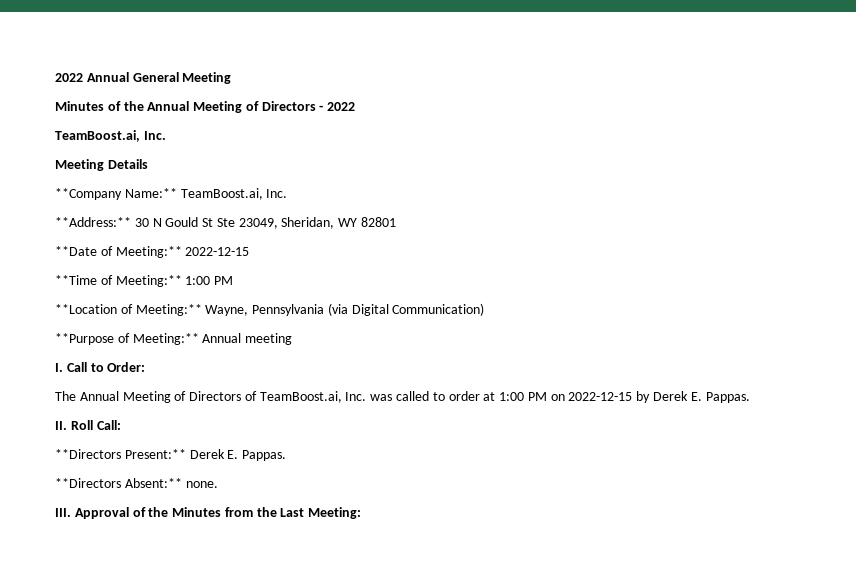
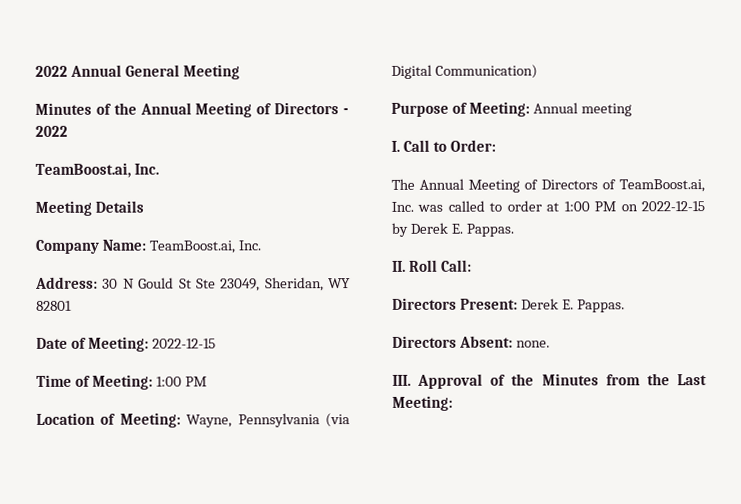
- **Company Name:** TeamBoost.ai, Inc.
- **Address:** 30 N Gould St Ste 23049, Sheridan, WY 82801
+ Company Name: TeamBoost.ai, Inc.
+ Address: 30 N Gould St Ste 23049, Sheridan, WY 82801
- **Date of Meeting:** 2022-12-15
- **Time of Meeting:** 1:00 PM
+ Date of Meeting: 2022-12-15
+ Time of Meeting: 1:00 PM
- **Location of Meeting:** Wayne, Pennsylvania (via Digital Communication)
+ Location of Meeting: Wayne, Pennsylvania (via Digital Communication)
- **Purpose of Meeting:** Annual meeting
+ Purpose of Meeting: Annual meeting
- **Directors Present:** Derek E. Pappas.
- **Directors Absent:** none.
+ Directors Present: Derek E. Pappas.
+ Directors Absent: none.

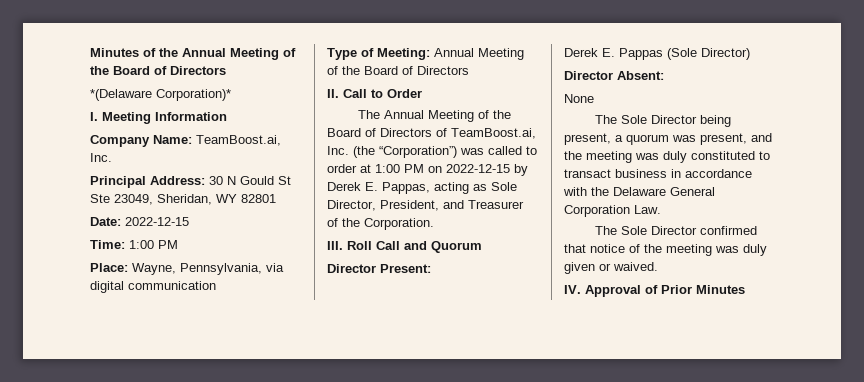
- 2022 Annual General Meeting
- Minutes of the Annual Meeting of Directors - 2022
- TeamBoost.ai, Inc.
- Meeting Details
+ Minutes of the Annual Meeting of the Board of Directors
+ *(Delaware Corporation)*
+ I. Meeting Information
- Address: 30 N Gould St Ste 23049, Sheridan, WY 82801
+ Principal Address: 30 N Gould St Ste 23049, Sheridan, WY 82801
- Date of Meeting: 2022-12-15
- Time of Meeting: 1:00 PM
- Location of Meeting: Wayne, Pennsylvania (via Digital Communication)
- Purpose of Meeting: Annual meeting
- I. Call to Order:
+ Date: 2022-12-15
+ Time: 1:00 PM
+ Place: Wayne, Pennsylvania, via digital communication
+ Type of Meeting: Annual Meeting of the Board of Directors
+ II. Call to Order
- The Annual Meeting of Directors of TeamBoost.ai, Inc. was called to order at 1:00 PM on 2022-12-15 by Derek E. Pappas.
- II. Roll Call:
- Directors Present: Derek E. Pappas.
- Directors Absent: none.
- III. Approval of the Minutes from the Last Meeting:
+ The Annual Meeting of the Board of Directors of TeamBoost.ai, Inc. (the “Corporation”) was called to order at 1:00 PM on 2022-12-15 by Derek E. Pappas, acting as Sole Director, President, and Treasurer of the Corporation.
+ III. Roll Call and Quorum
+ Director Present:
+ Derek E. Pappas (Sole Director)
+ Director Absent:
+ None
+ The Sole Director being present, a quorum was present, and the meeting was duly constituted to transact business in accordance with the Delaware General Corporation Law.
+ The Sole Director confirmed that notice of the meeting was duly given or waived.
+ IV. Approval of Prior Minutes

